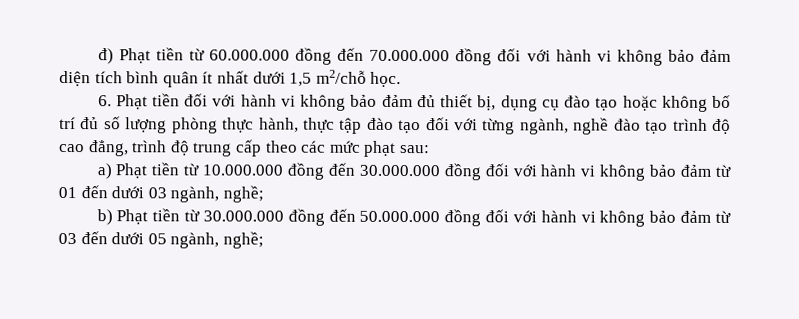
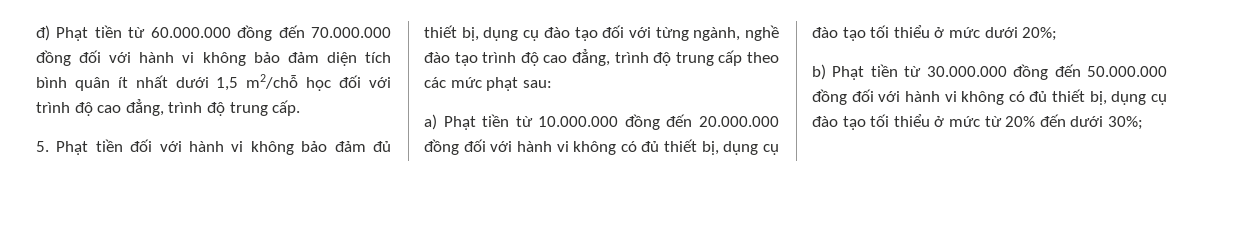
- đ) Phạt tiền từ 60.000.000 đồng đến 70.000.000 đồng đối với hành vi không bảo đảm diện tích bình quân ít nhất dưới 1,5 m2/chỗ học.
- 6. Phạt tiền đối với hành vi không bảo đảm đủ thiết bị, dụng cụ đào tạo hoặc không bố trí đủ số lượng phòng thực hành, thực tập đào tạo đối với từng ngành, nghề đào tạo trình độ cao đẳng, trình độ trung cấp theo các mức phạt sau:
+ đ) Phạt tiền từ 60.000.000 đồng đến 70.000.000 đồng đối với hành vi không bảo đảm diện tích bình quân ít nhất dưới 1,5 m2/chỗ học đối với trình độ cao đẳng, trình độ trung cấp.
+ 5. Phạt tiền đối với hành vi không bảo đảm đủ thiết bị, dụng cụ đào tạo đối với từng ngành, nghề đào tạo trình độ cao đẳng, trình độ trung cấp theo các mức phạt sau:
- a) Phạt tiền từ 10.000.000 đồng đến 30.000.000 đồng đối với hành vi không bảo đảm từ 01 đến dưới 03 ngành, nghề;
+ a) Phạt tiền từ 10.000.000 đồng đến 20.000.000 đồng đối với hành vi không có đủ thiết bị, dụng cụ đào tạo tối thiểu ở mức dưới 20%;
- b) Phạt tiền từ 30.000.000 đồng đến 50.000.000 đồng đối với hành vi không bảo đảm từ 03 đến dưới 05 ngành, nghề;
+ b) Phạt tiền từ 30.000.000 đồng đến 50.000.000 đồng đối với hành vi không có đủ thiết bị, dụng cụ đào tạo tối thiểu ở mức từ 20% đến dưới 30%;

